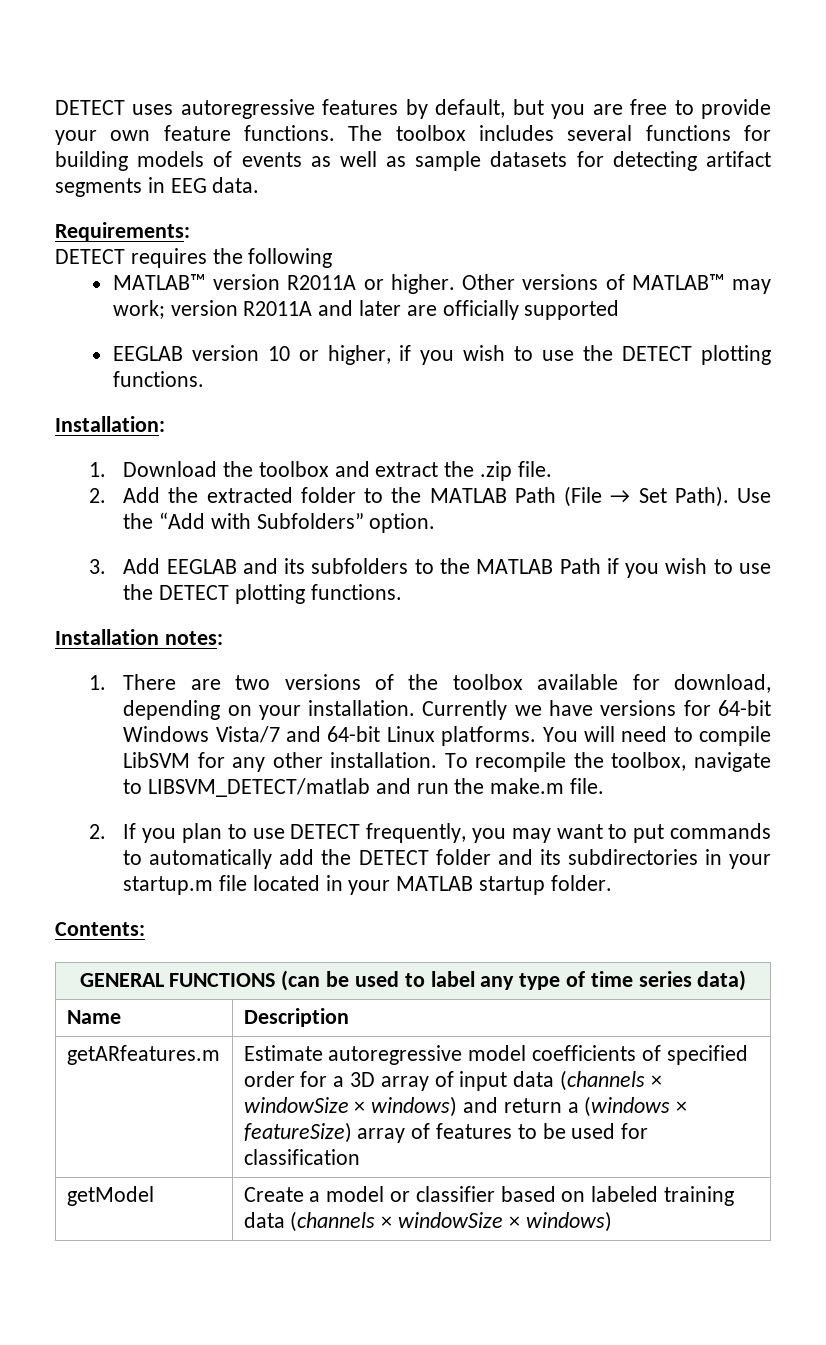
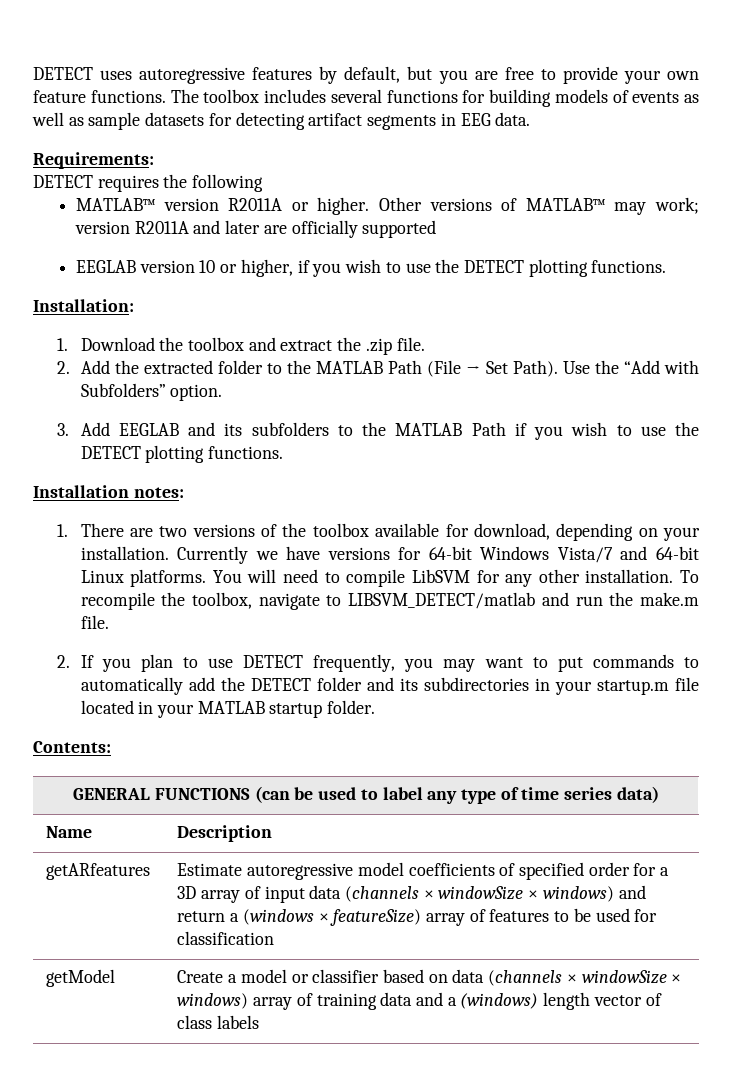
- getARfeatures.m | Estimate autoregressive model coefficients of specified order for a 3D array of input data (channels × windowSize × windows) and return a (windows × featureSize) array of features to be used for classification
+ getARfeatures | Estimate autoregressive model coefficients of specified order for a 3D array of input data (channels × windowSize × windows) and return a (windows × featureSize) array of features to be used for classification
- getModel | Create a model or classifier based on labeled training data (channels × windowSize × windows)
+ getModel | Create a model or classifier based on data (channels × windowSize × windows) array of training data and a (windows) length vector of class labels

